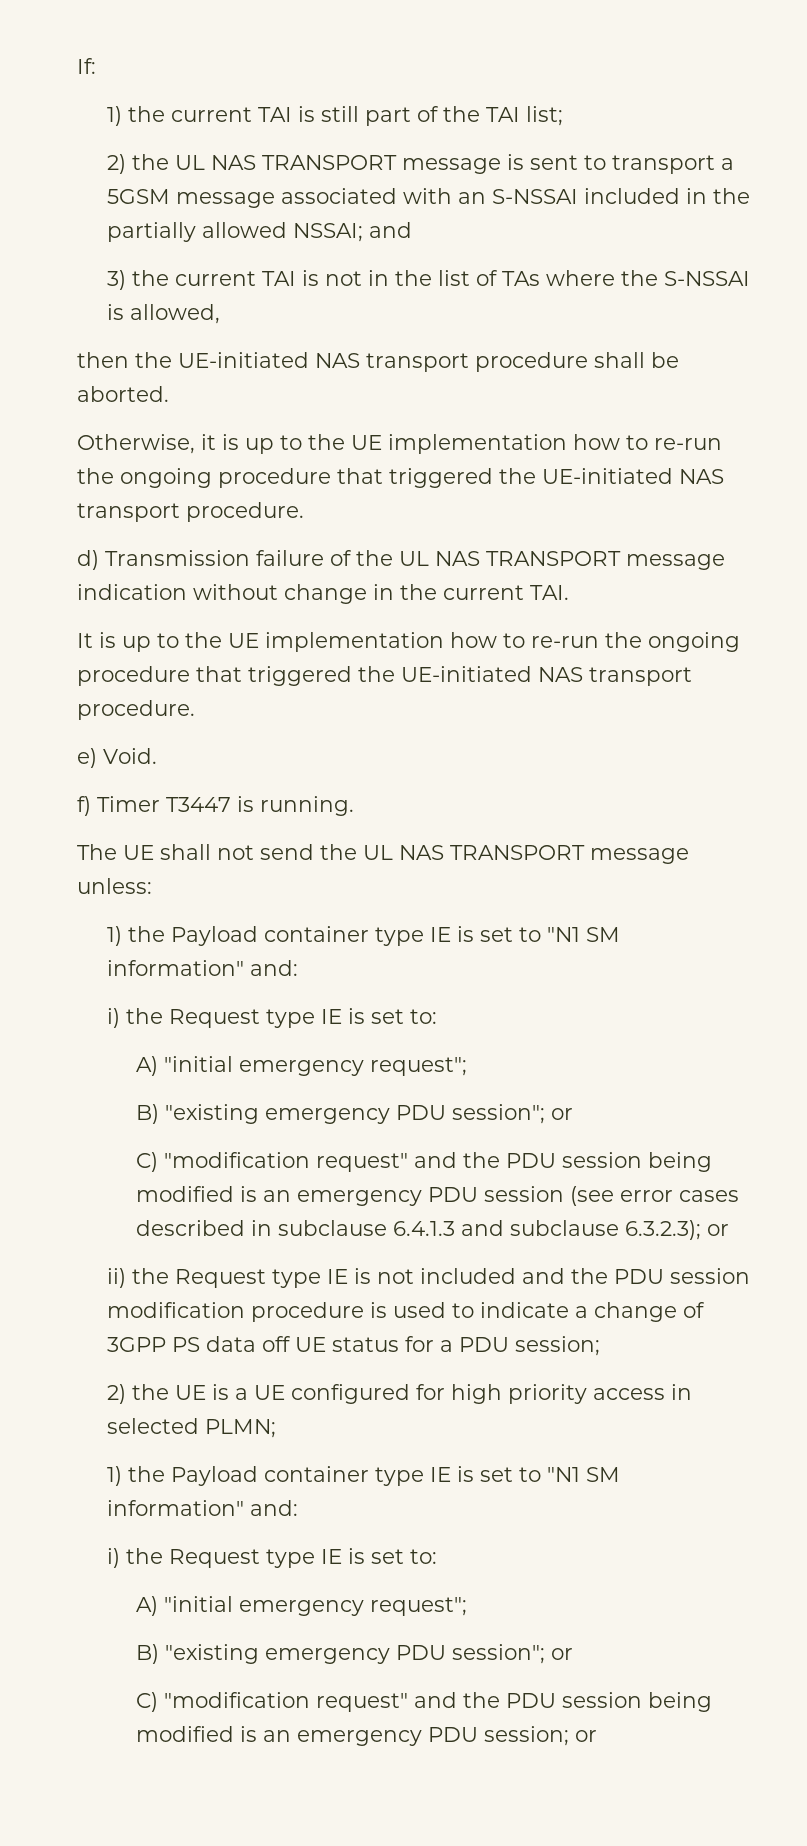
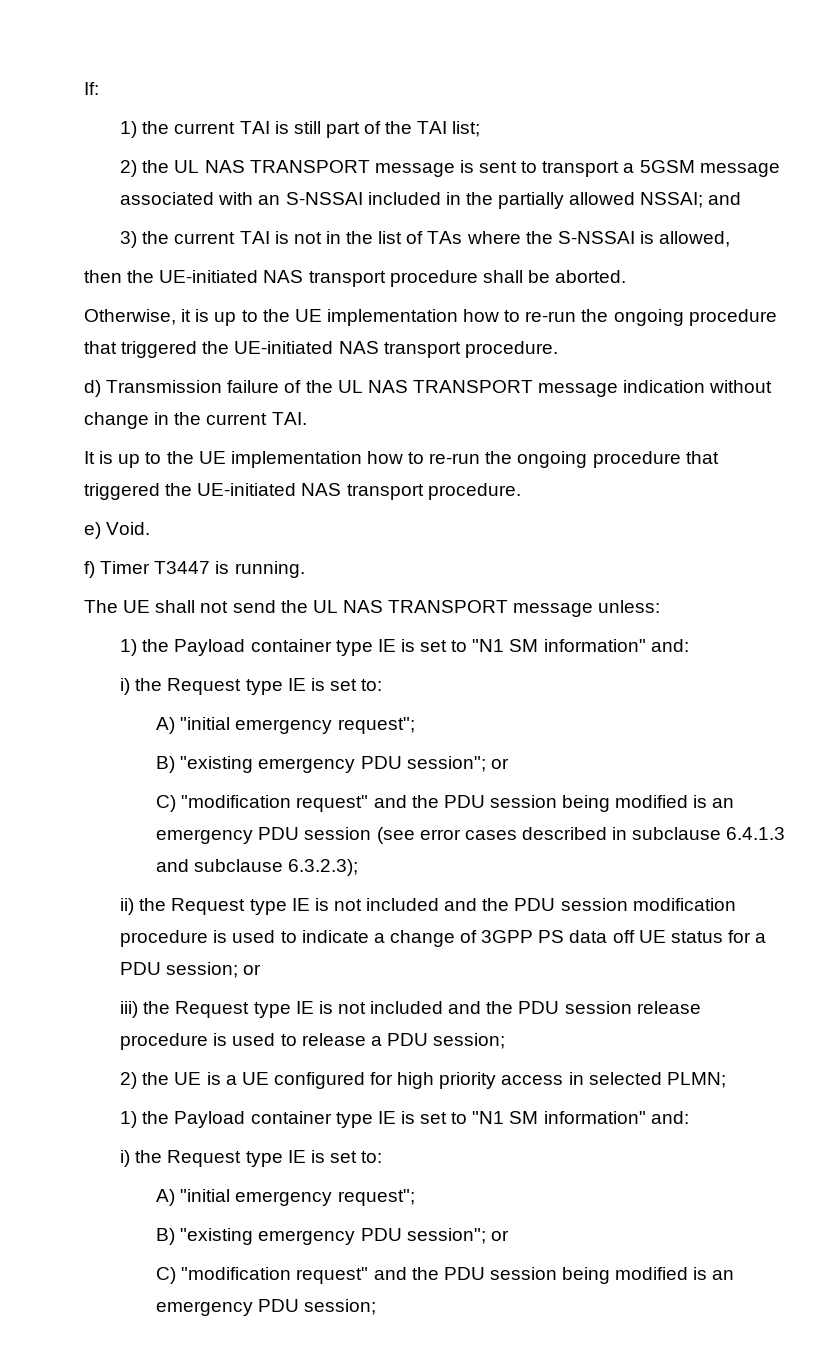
- C) "modification request" and the PDU session being modified is an emergency PDU session (see error cases described in subclause 6.4.1.3 and subclause 6.3.2.3); or
+ C) "modification request" and the PDU session being modified is an emergency PDU session (see error cases described in subclause 6.4.1.3 and subclause 6.3.2.3);
- ii) the Request type IE is not included and the PDU session modification procedure is used to indicate a change of 3GPP PS data off UE status for a PDU session;
+ ii) the Request type IE is not included and the PDU session modification procedure is used to indicate a change of 3GPP PS data off UE status for a PDU session; or
+ iii) the Request type IE is not included and the PDU session release procedure is used to release a PDU session;
- C) "modification request" and the PDU session being modified is an emergency PDU session; or
+ C) "modification request" and the PDU session being modified is an emergency PDU session;

